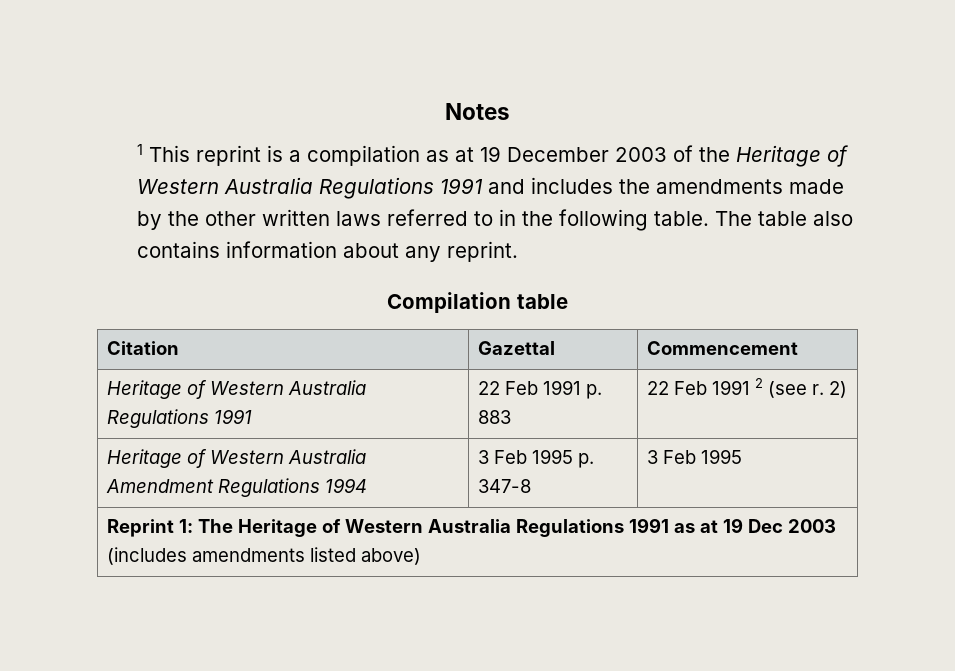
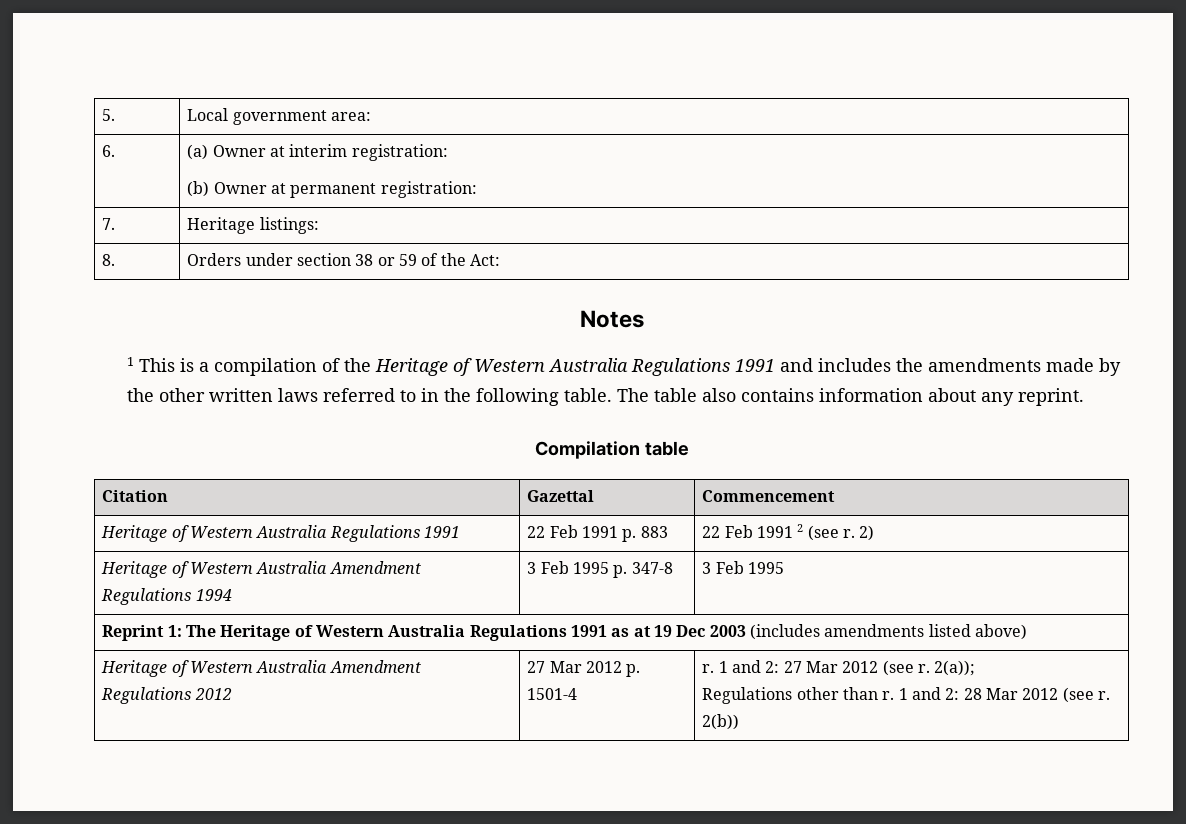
+ 5. | Local government area:
+ 6. | (a) Owner at interim registration:
+ (b) Owner at permanent registration:
+ 7. | Heritage listings:
+ 8. | Orders under section 38 or 59 of the Act:
- 1 This reprint is a compilation as at 19 December 2003 of the Heritage of Western Australia Regulations 1991 and includes the amendments made by the other written laws referred to in the following table.
+ 1 This is a compilation of the Heritage of Western Australia Regulations 1991 and includes the amendments made by the other written laws referred to in the following table.
+ Heritage of Western Australia Amendment Regulations 2012 | 27 Mar 2012 p. 1501-4 | r. 1 and 2: 27 Mar 2012 (see r. 2(a));
+ Regulations other than r. 1 and 2: 28 Mar 2012 (see r. 2(b))

